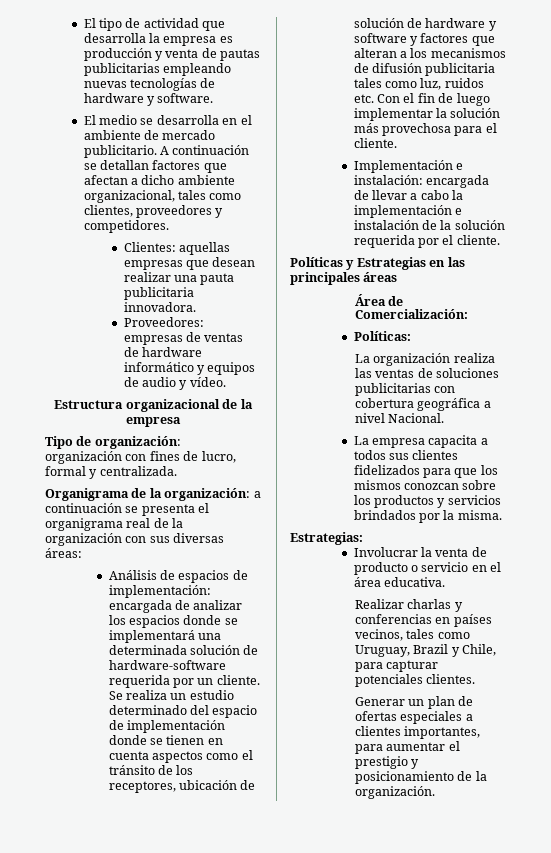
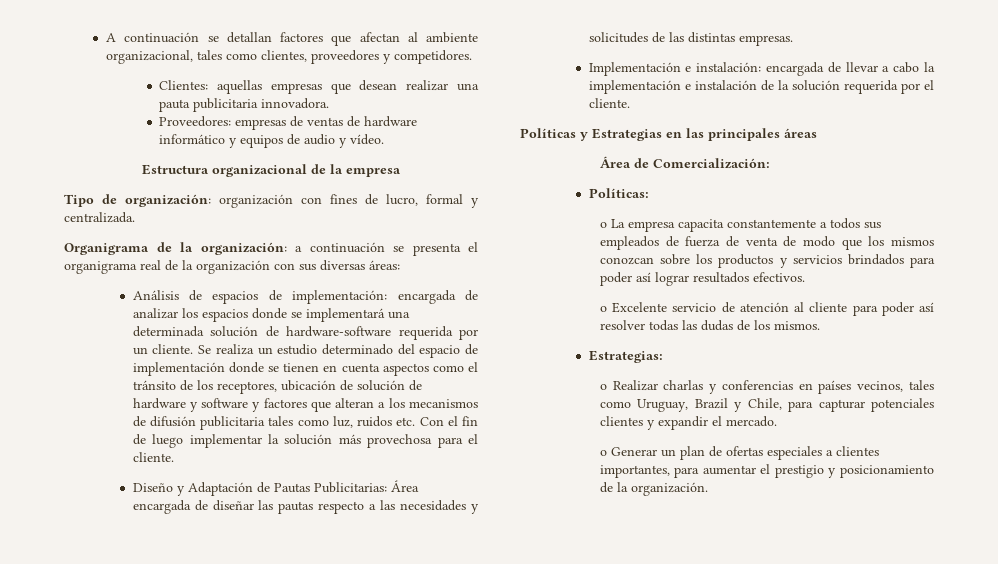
- El tipo de actividad que desarrolla la empresa es producción y venta de pautas publicitarias empleando nuevas tecnologías de hardware y software.
- El medio se desarrolla en el ambiente de mercado publicitario. A continuación se detallan factores que afectan a dicho ambiente organizacional, tales como clientes, proveedores y competidores.
+ A continuación se detallan factores que afectan al ambiente organizacional, tales como clientes, proveedores y competidores.
+ Diseño y Adaptación de Pautas Publicitarias: Área encargada de diseñar las pautas respecto a las necesidades y solicitudes de las distintas empresas.
- La organización realiza las ventas de soluciones publicitarias con cobertura geográfica a nivel Nacional.
- La empresa capacita a todos sus clientes fidelizados para que los mismos conozcan sobre los productos y servicios brindados por la misma.
+ o La empresa capacita constantemente a todos sus empleados de fuerza de venta de modo que los mismos conozcan sobre los productos y servicios brindados para poder así lograr resultados efectivos.
+ o Excelente servicio de atención al cliente para poder así resolver todas las dudas de los mismos.
  Estrategias:
- Involucrar la venta de producto o servicio en el área educativa.
- Realizar charlas y conferencias en países vecinos, tales como Uruguay, Brazil y Chile, para capturar potenciales clientes.
- Generar un plan de ofertas especiales a clientes importantes, para aumentar el prestigio y posicionamiento de la organización.
+ o Realizar charlas y conferencias en países vecinos, tales como Uruguay, Brazil y Chile, para capturar potenciales clientes y expandir el mercado.
+ o Generar un plan de ofertas especiales a clientes importantes, para aumentar el prestigio y posicionamiento de la organización.

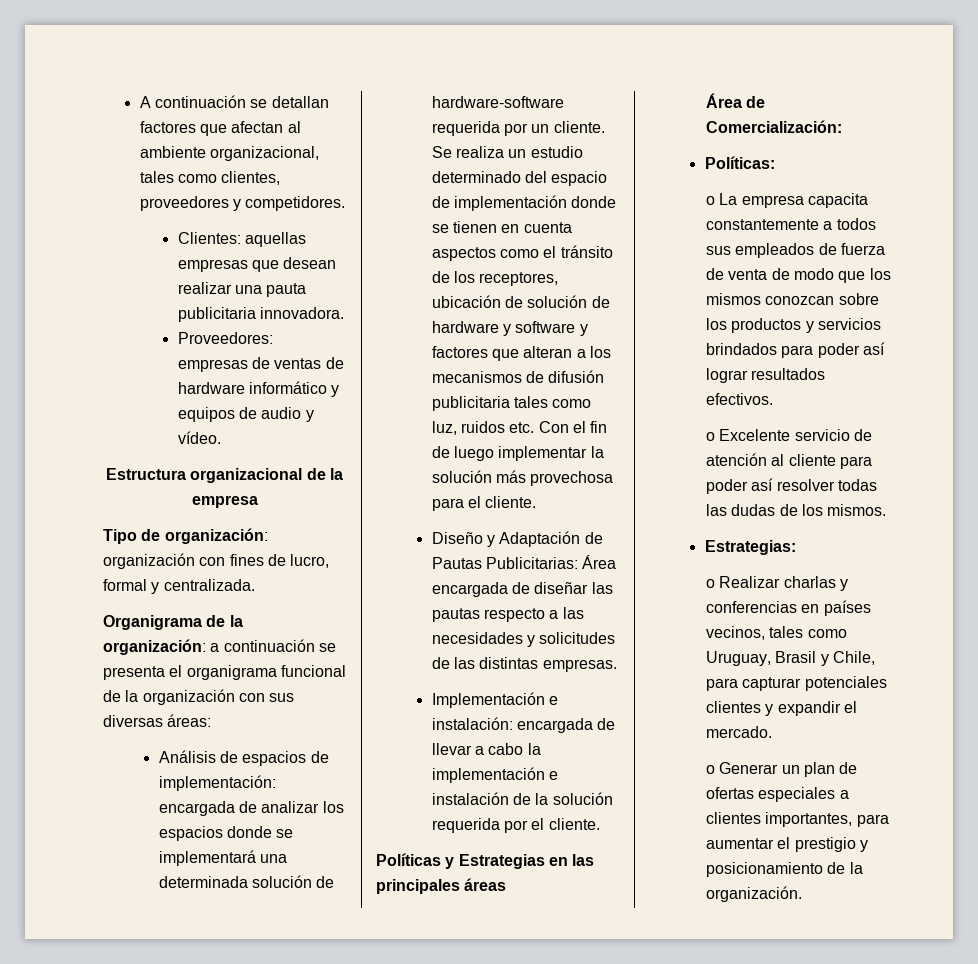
- Organigrama de la organización: a continuación se presenta el organigrama real de la organización con sus diversas áreas:
+ Organigrama de la organización: a continuación se presenta el organigrama funcional de la organización con sus diversas áreas:
- o Realizar charlas y conferencias en países vecinos, tales como Uruguay, Brazil y Chile, para capturar potenciales clientes y expandir el mercado.
+ o Realizar charlas y conferencias en países vecinos, tales como Uruguay, Brasil y Chile, para capturar potenciales clientes y expandir el mercado.

